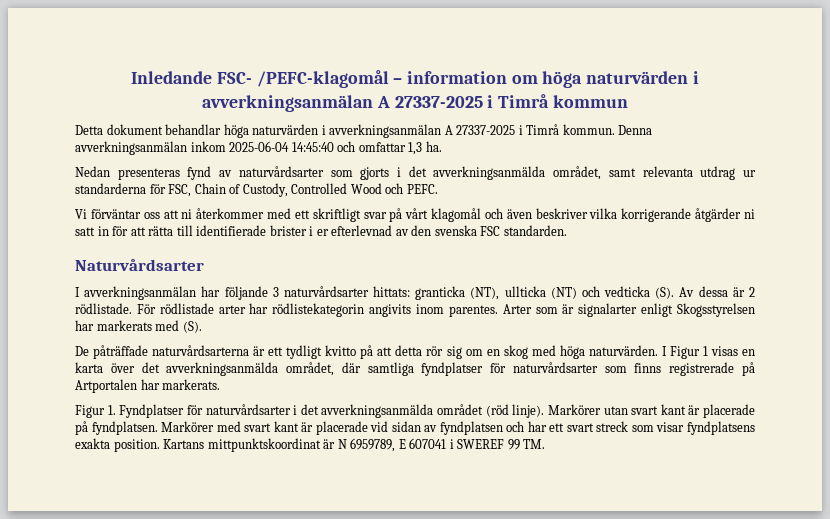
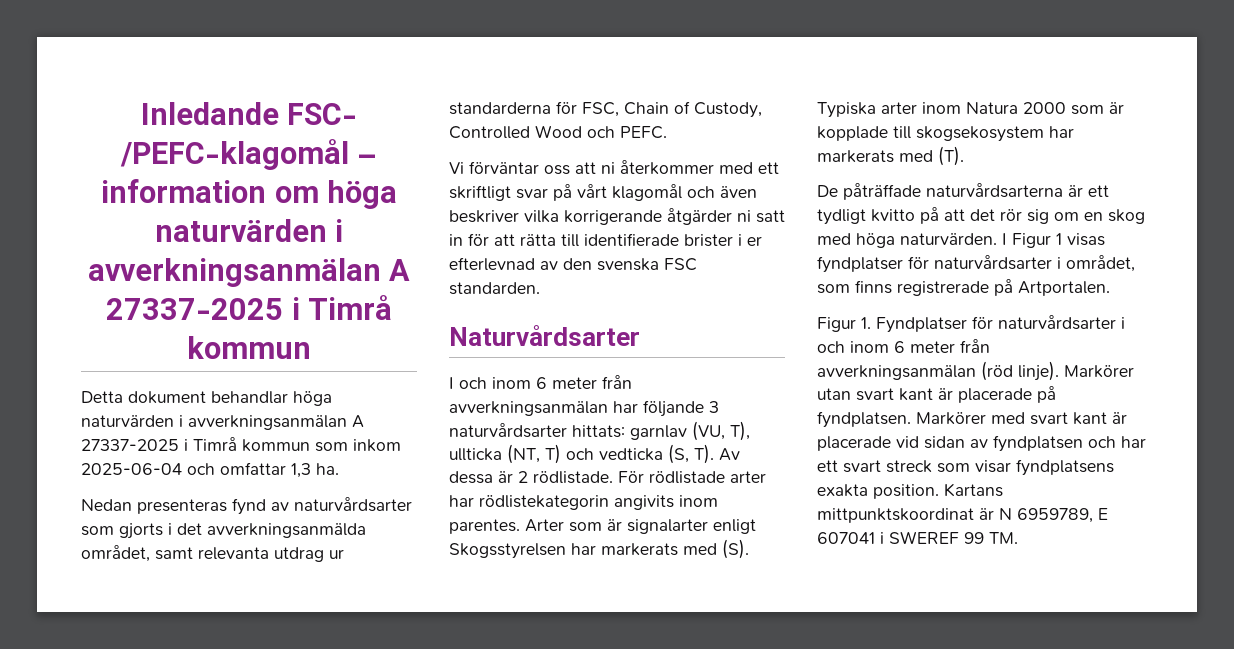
- Detta dokument behandlar höga naturvärden i avverkningsanmälan A 27337-2025 i Timrå kommun. Denna avverkningsanmälan inkom 2025-06-04 14:45:40 och omfattar 1,3 ha.
+ Detta dokument behandlar höga naturvärden i avverkningsanmälan A 27337-2025 i Timrå kommun som inkom 2025-06-04 och omfattar 1,3 ha.
- I avverkningsanmälan har följande 3 naturvårdsarter hittats: granticka (NT), ullticka (NT) och vedticka (S). Av dessa är 2 rödlistade.
+ I och inom 6 meter från avverkningsanmälan har följande 3 naturvårdsarter hittats: garnlav (VU, T), ullticka (NT, T) och vedticka (S, T). Av dessa är 2 rödlistade.
- Arter som är signalarter enligt Skogsstyrelsen har markerats med (S).
+ Arter som är signalarter enligt Skogsstyrelsen har markerats med (S). Typiska arter inom Natura 2000 som är kopplade till skogsekosystem har markerats med (T).
- De påträffade naturvårdsarterna är ett tydligt kvitto på att detta rör sig om en skog med höga naturvärden.
+ De påträffade naturvårdsarterna är ett tydligt kvitto på att det rör sig om en skog med höga naturvärden.
- I Figur 1 visas en karta över det avverkningsanmälda området, där samtliga fyndplatser för naturvårdsarter som finns registrerade på Artportalen har markerats.
+ I Figur 1 visas fyndplatser för naturvårdsarter i området, som finns registrerade på Artportalen.
- Figur 1. Fyndplatser för naturvårdsarter i det avverkningsanmälda området (röd linje).
+ Figur 1. Fyndplatser för naturvårdsarter i och inom 6 meter från avverkningsanmälan (röd linje).

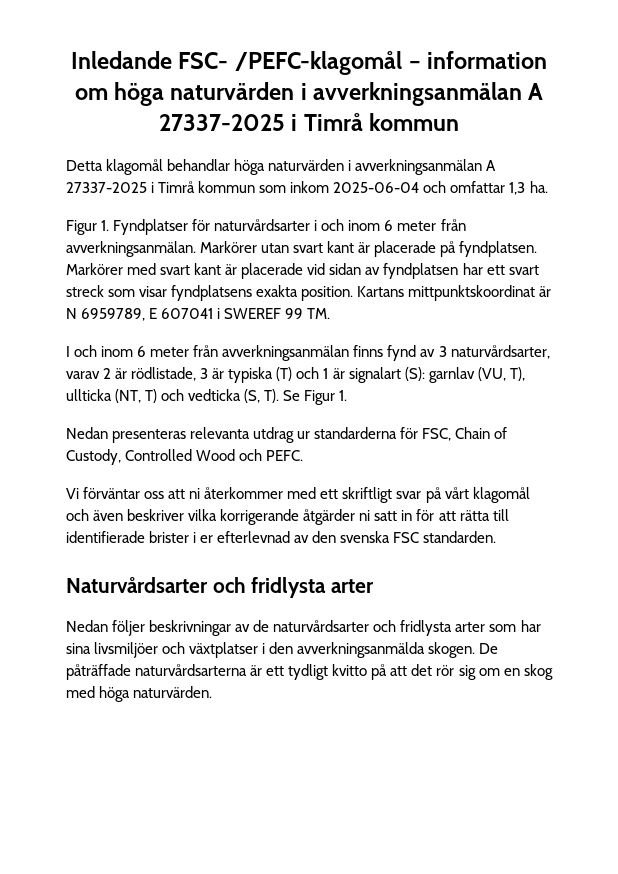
- Detta dokument behandlar höga naturvärden i avverkningsanmälan A 27337-2025 i Timrå kommun som inkom 2025-06-04 och omfattar 1,3 ha.
+ Detta klagomål behandlar höga naturvärden i avverkningsanmälan A 27337-2025 i Timrå kommun som inkom 2025-06-04 och omfattar 1,3 ha.
- Nedan presenteras fynd av naturvårdsarter som gjorts i det avverkningsanmälda området, samt relevanta utdrag ur standarderna för FSC, Chain of Custody, Controlled Wood och PEFC.
+ Figur 1. Fyndplatser för naturvårdsarter i och inom 6 meter från avverkningsanmälan. Markörer utan svart kant är placerade på fyndplatsen. Markörer med svart kant är placerade vid sidan av fyndplatsen har ett svart streck som visar fyndplatsens exakta position. Kartans mittpunktskoordinat är N 6959789, E 607041 i SWEREF 99 TM.
+ I och inom 6 meter från avverkningsanmälan finns fynd av 3 naturvårdsarter, varav 2 är rödlistade, 3 är typiska (T) och 1 är signalart (S): garnlav (VU, T), ullticka (NT, T) och vedticka (S, T). Se Figur 1.
+ Nedan presenteras relevanta utdrag ur standarderna för FSC, Chain of Custody, Controlled Wood och PEFC.
- Naturvårdsarter
- I och inom 6 meter från avverkningsanmälan har följande 3 naturvårdsarter hittats: garnlav (VU, T), ullticka (NT, T) och vedticka (S, T). Av dessa är 2 rödlistade. För rödlistade arter har rödlistekategorin angivits inom parentes. Arter som är signalarter enligt Skogsstyrelsen har markerats med (S). Typiska arter inom Natura 2000 som är kopplade till skogsekosystem har markerats med (T).
- De påträffade naturvårdsarterna är ett tydligt kvitto på att det rör sig om en skog med höga naturvärden. I Figur 1 visas fyndplatser för naturvårdsarter i området, som finns registrerade på Artportalen.
- Figur 1. Fyndplatser för naturvårdsarter i och inom 6 meter från avverkningsanmälan (röd linje). Markörer utan svart kant är placerade på fyndplatsen. Markörer med svart kant är placerade vid sidan av fyndplatsen och har ett svart streck som visar fyndplatsens exakta position. Kartans mittpunktskoordinat är N 6959789, E 607041 i SWEREF 99 TM.
+ Naturvårdsarter och fridlysta arter
+ Nedan följer beskrivningar av de naturvårdsarter och fridlysta arter som har sina livsmiljöer och växtplatser i den avverkningsanmälda skogen. De påträffade naturvårdsarterna är ett tydligt kvitto på att det rör sig om en skog med höga naturvärden.

